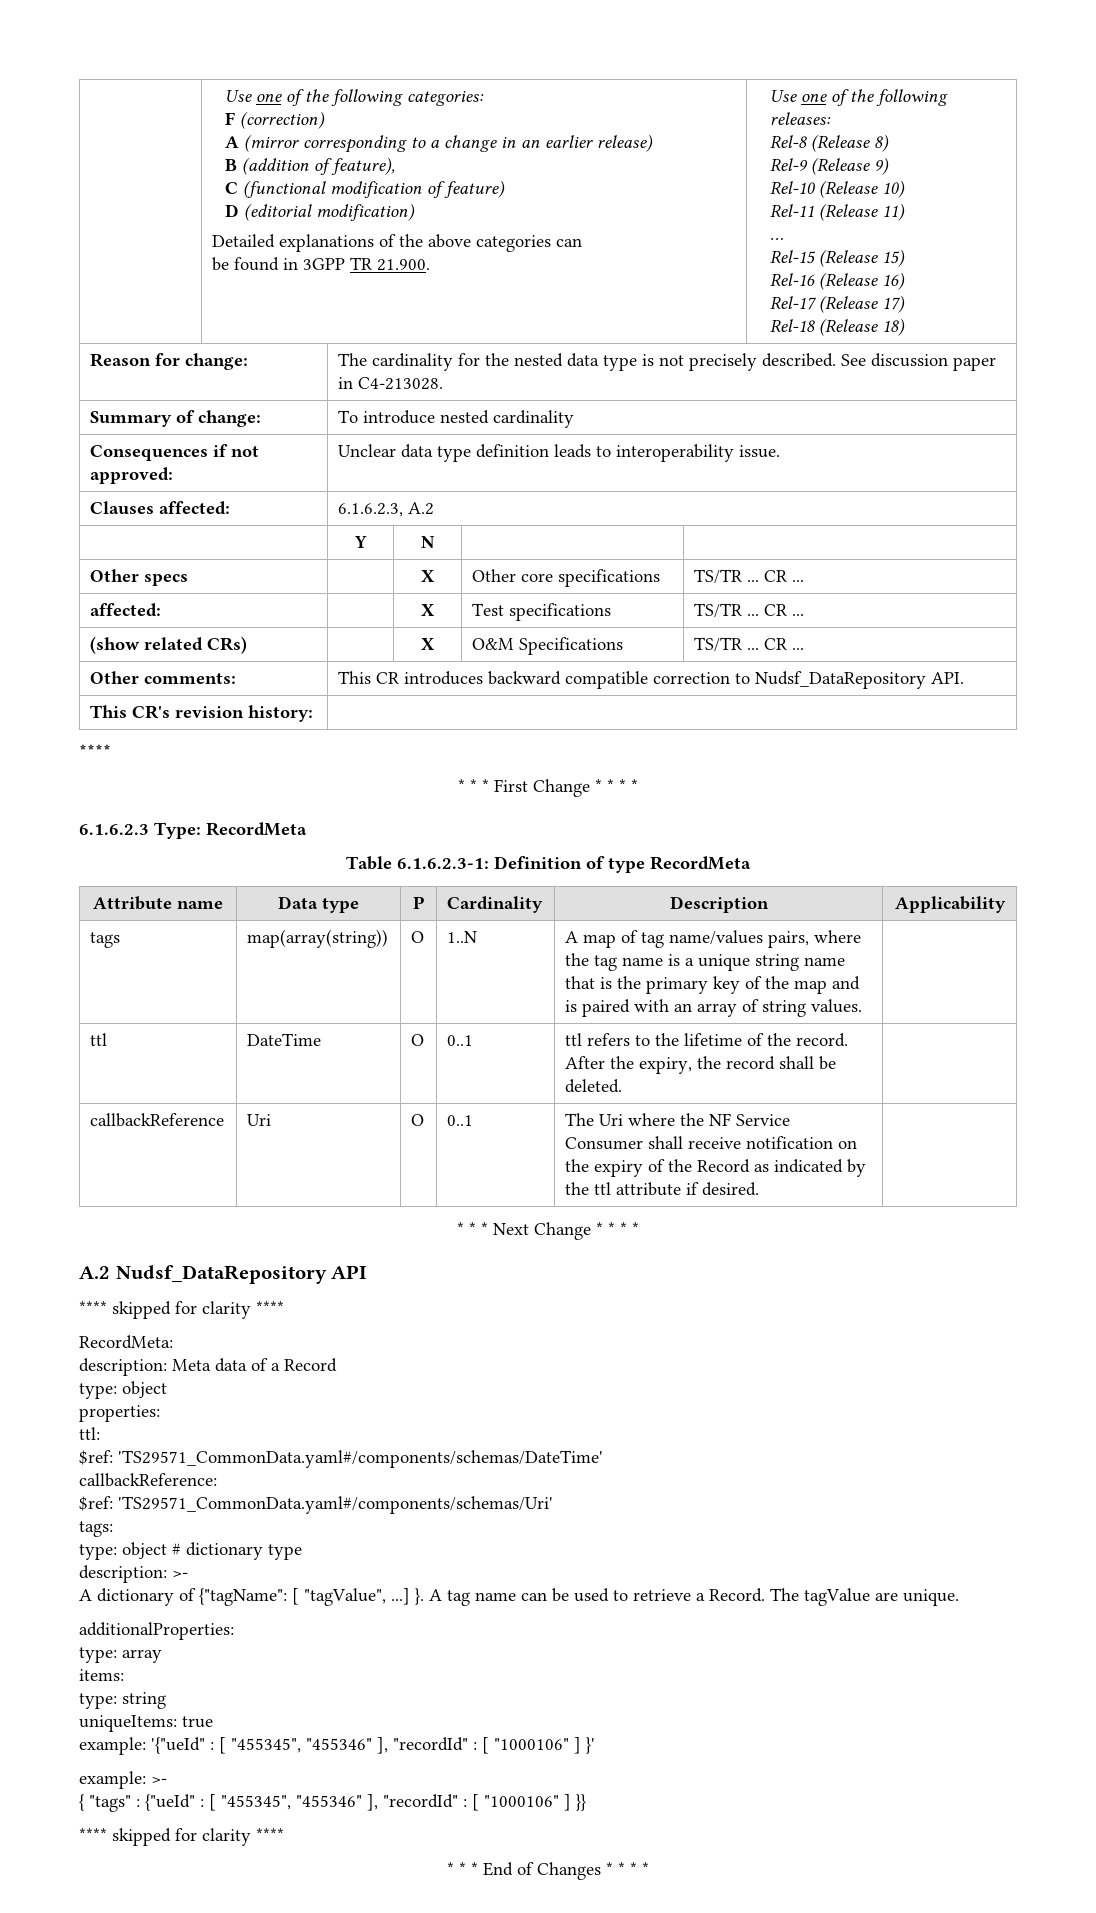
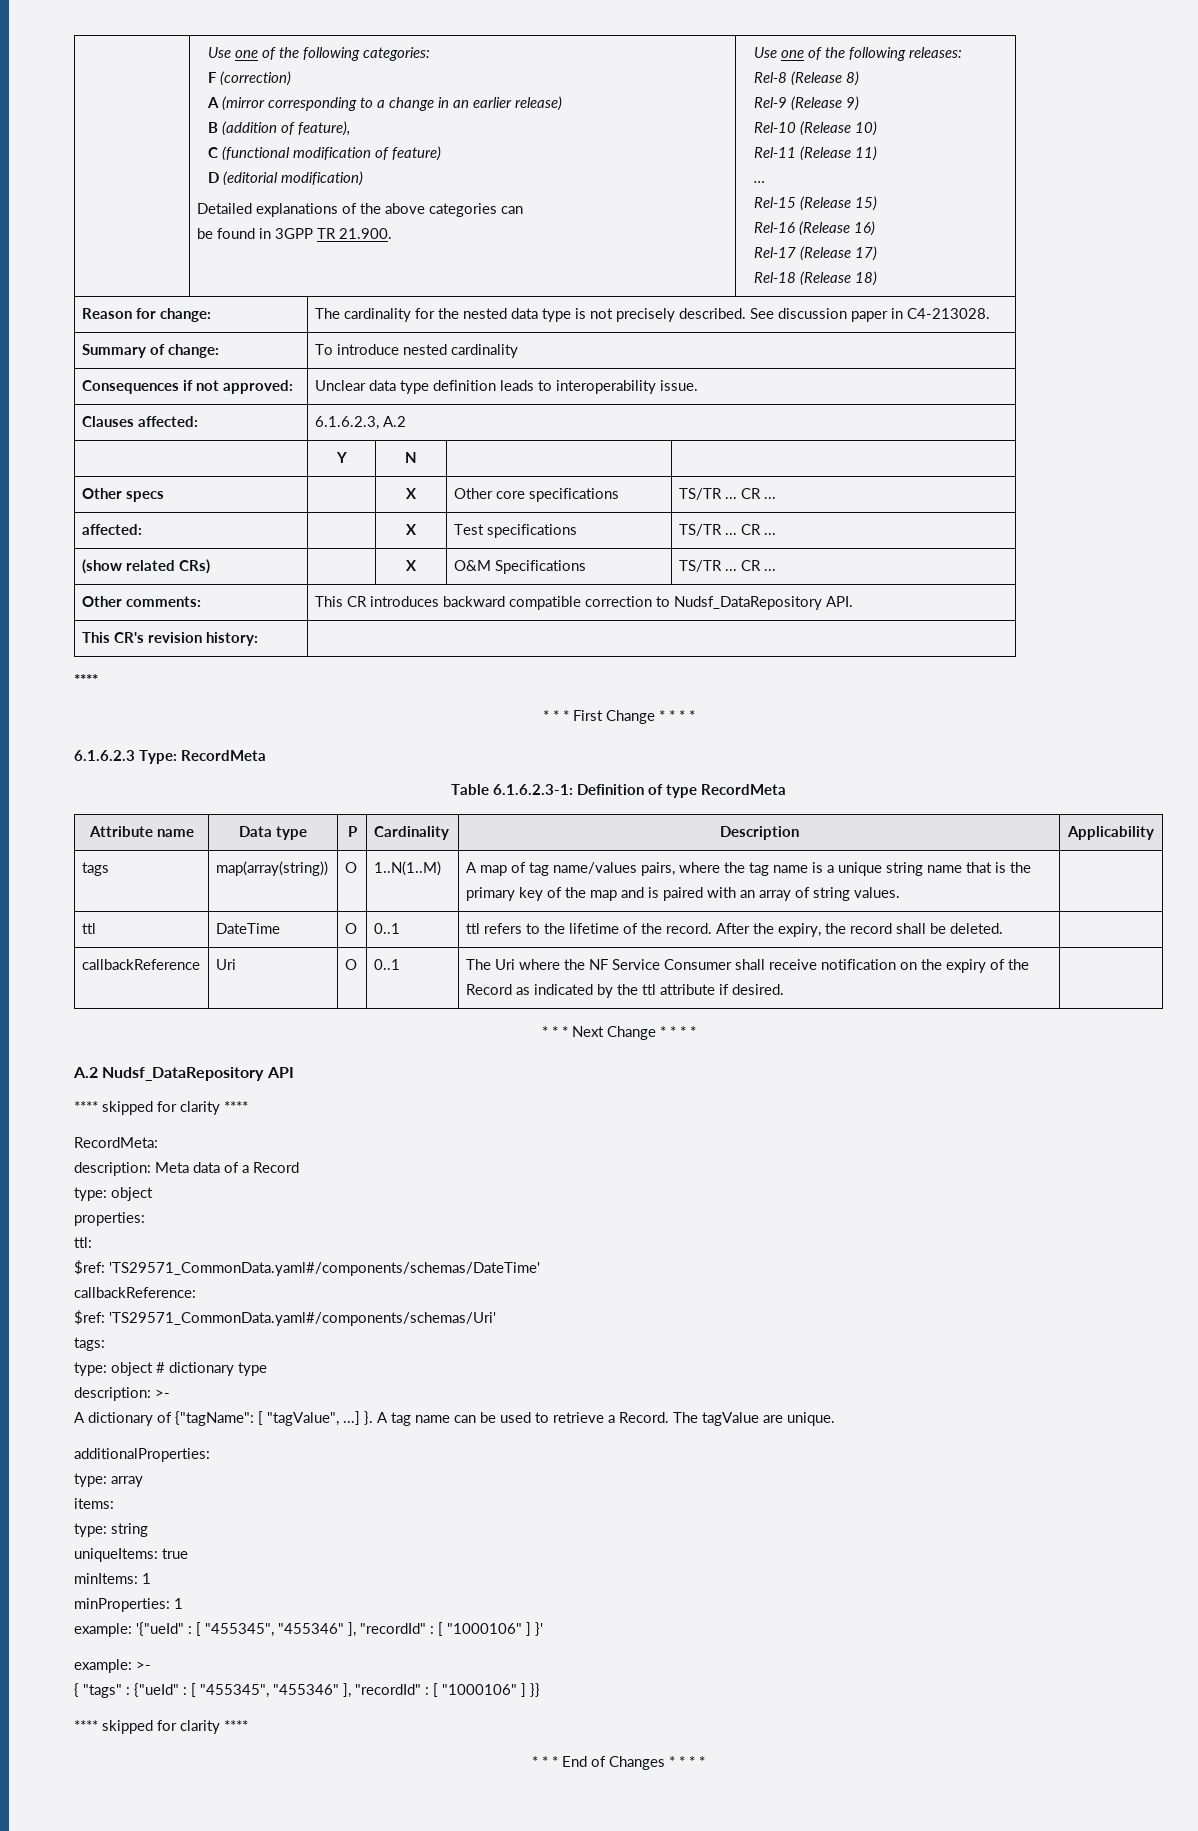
- tags | map(array(string)) | O | 1..N | A map of tag name/values pairs, where the tag name is a unique string name that is the primary key of the map and is paired with an array of string values. |
+ tags | map(array(string)) | O | 1..N(1..M) | A map of tag name/values pairs, where the tag name is a unique string name that is the primary key of the map and is paired with an array of string values. |
+ minItems: 1
+ minProperties: 1

